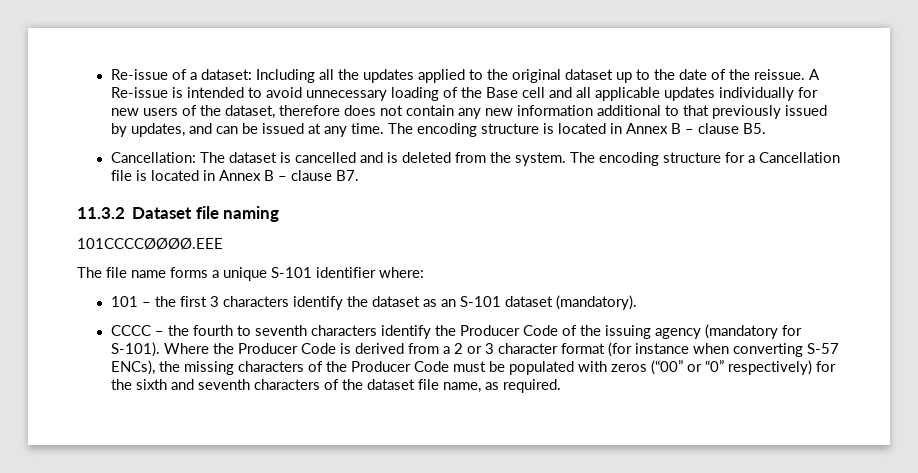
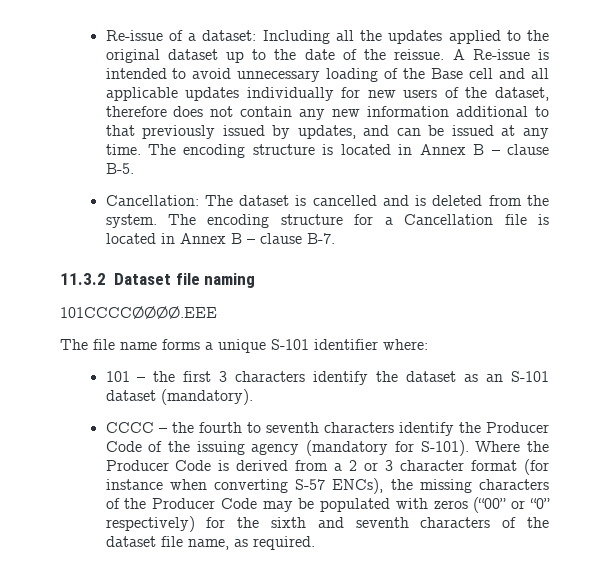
- The encoding structure is located in Annex B – clause B5.
+ The encoding structure is located in Annex B – clause B-5.
- The encoding structure for a Cancellation file is located in Annex B – clause B7.
+ The encoding structure for a Cancellation file is located in Annex B – clause B-7.
- Where the Producer Code is derived from a 2 or 3 character format (for instance when converting S-57 ENCs), the missing characters of the Producer Code must be populated with zeros (“00” or “0” respectively) for the sixth and seventh characters of the dataset file name, as required.
+ Where the Producer Code is derived from a 2 or 3 character format (for instance when converting S-57 ENCs), the missing characters of the Producer Code may be populated with zeros (“00” or “0” respectively) for the sixth and seventh characters of the dataset file name, as required.

